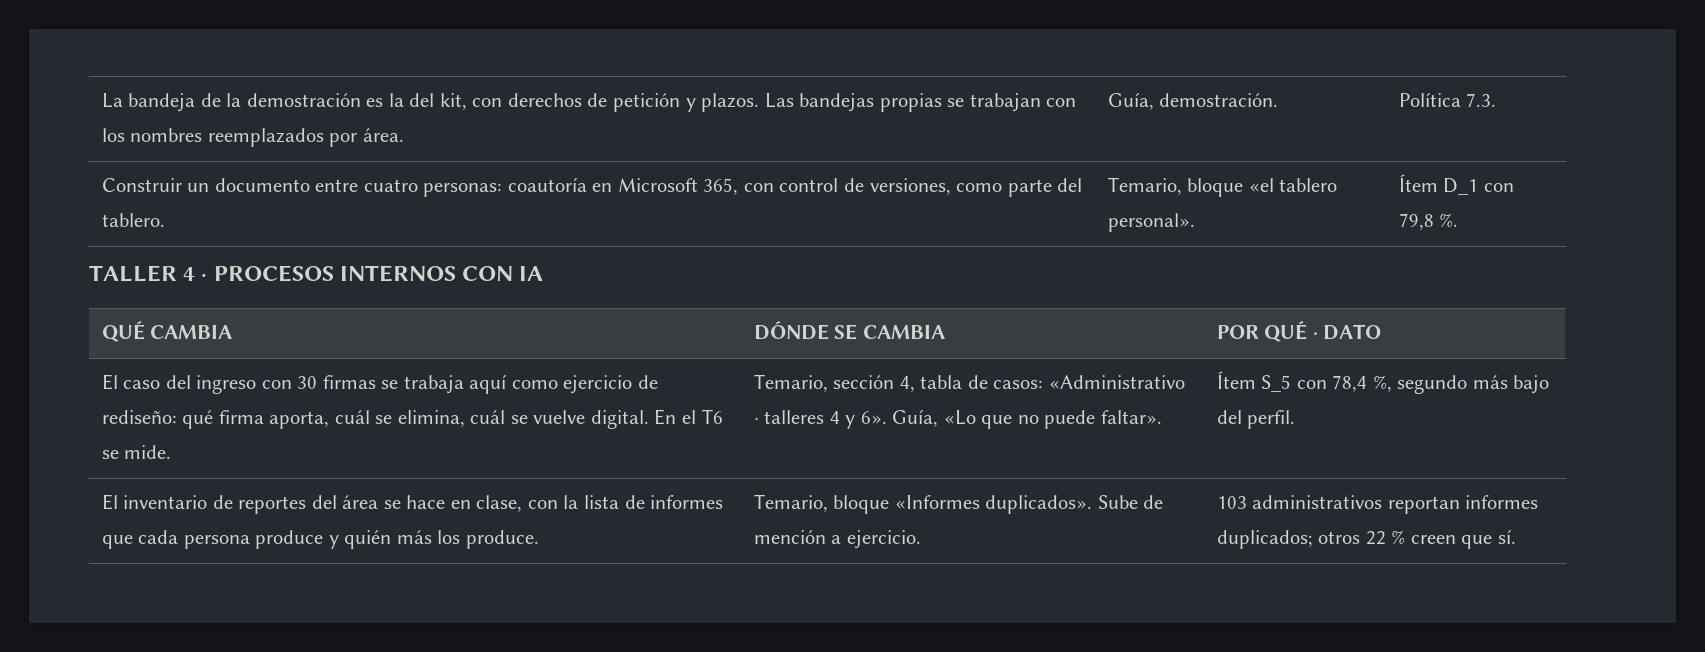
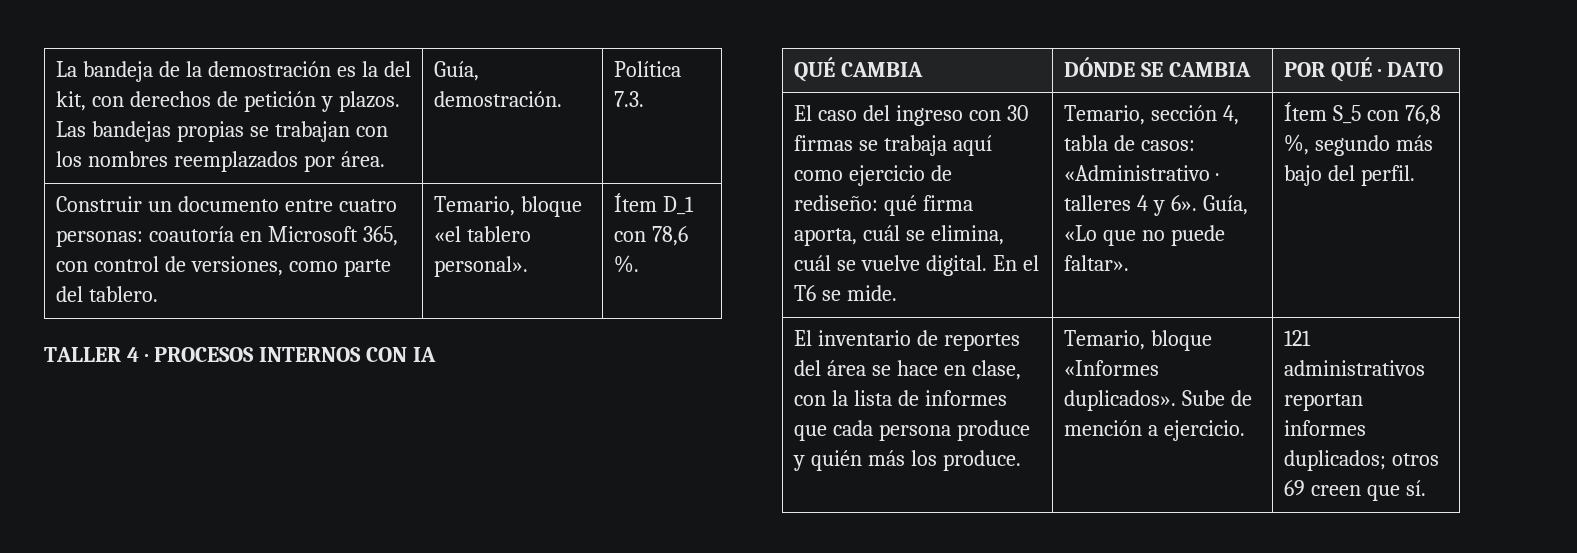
- Construir un documento entre cuatro personas: coautoría en Microsoft 365, con control de versiones, como parte del tablero. | Temario, bloque «el tablero personal». | Ítem D_1 con 79,8 %.
+ Construir un documento entre cuatro personas: coautoría en Microsoft 365, con control de versiones, como parte del tablero. | Temario, bloque «el tablero personal». | Ítem D_1 con 78,6 %.
- Ítem S_5 con 78,4 %, segundo más bajo del perfil.
+ Ítem S_5 con 76,8 %, segundo más bajo del perfil.
- 103 administrativos reportan informes duplicados; otros 22 % creen que sí.
+ 121 administrativos reportan informes duplicados; otros 69 creen que sí.

